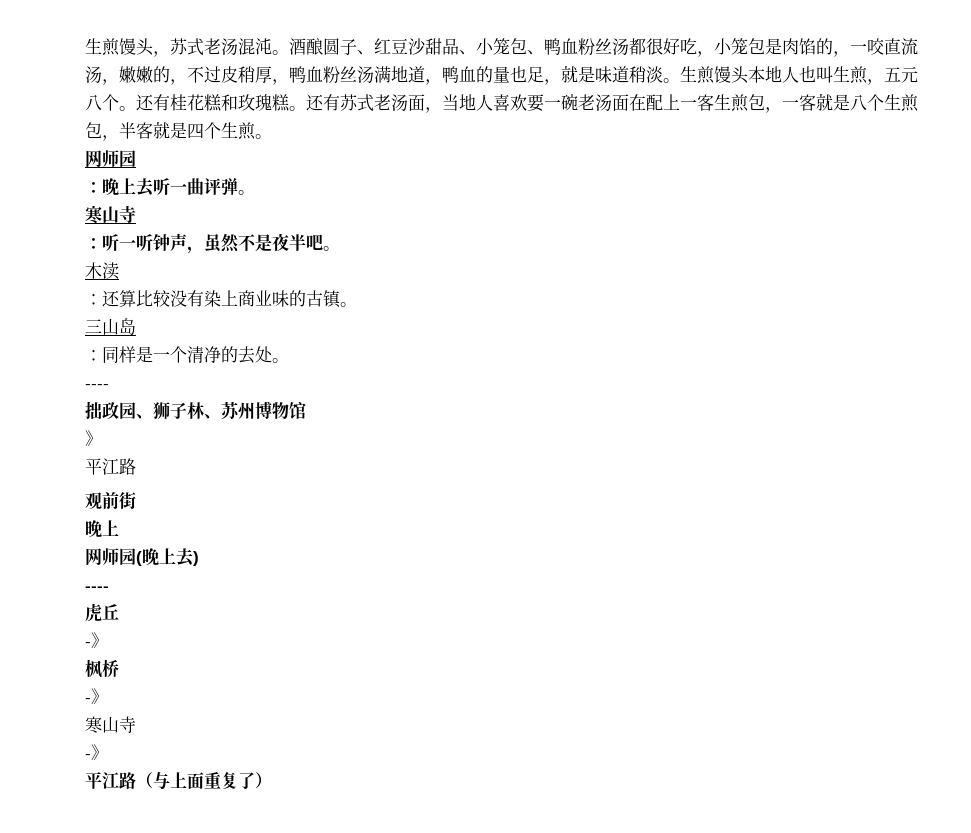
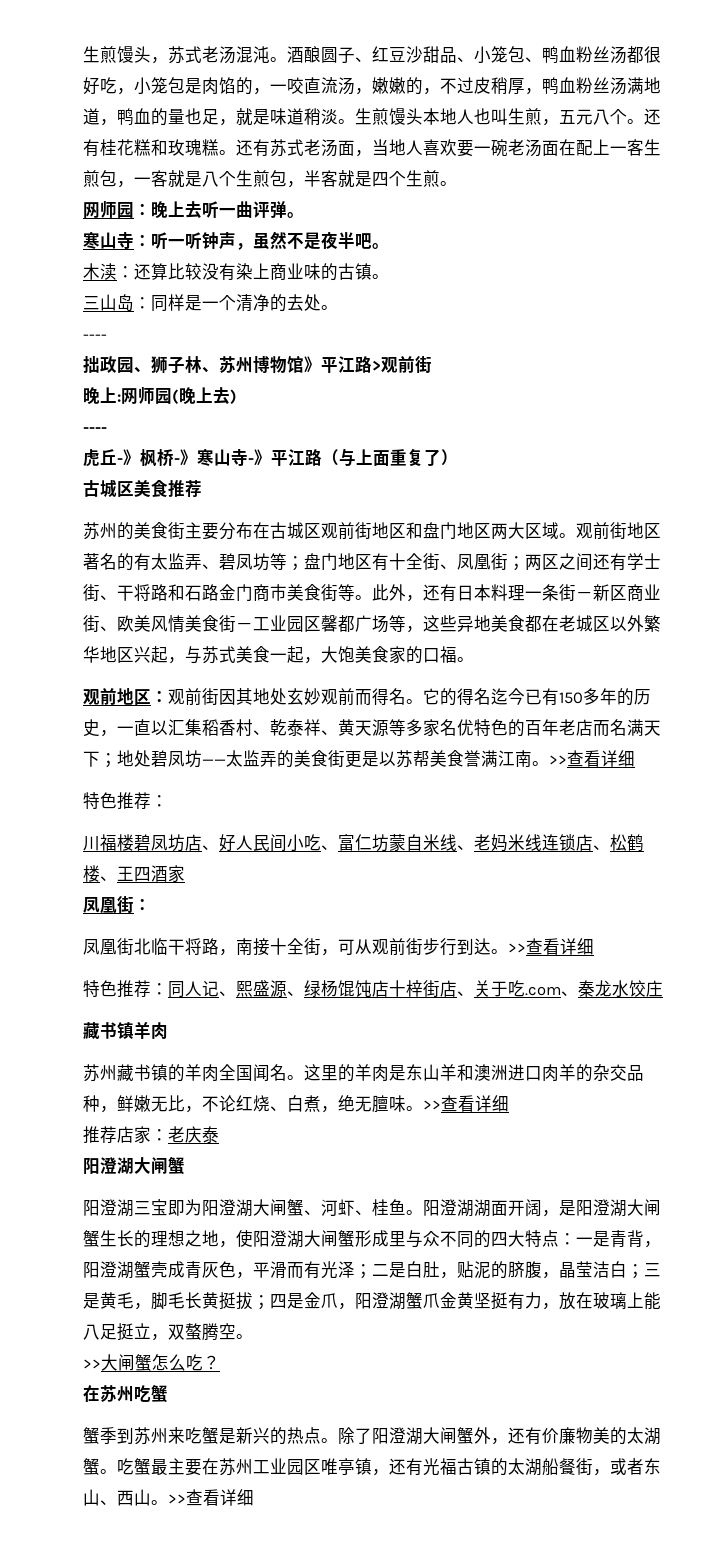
  还有苏式老汤面，当地人喜欢要一碗老汤面在配上一客生煎包，一客就是八个生煎包，半客就是四个生煎。
- 网师园
- ：晚上去听一曲评弹。
- 寒山寺
- ：听一听钟声，虽然不是夜半吧。
+ 网师园：晚上去听一曲评弹。
+ 寒山寺：听一听钟声，虽然不是夜半吧。
- 木渎
- ：还算比较没有染上商业味的古镇。
+ 木渎：还算比较没有染上商业味的古镇。
- 三山岛
- ：同样是一个清净的去处。
+ 三山岛：同样是一个清净的去处。
- 拙政园、狮子林、苏州博物馆
- 》
- 平江路
- 观前街
- 晚上
- 网师园(晚上去)
+ 拙政园、狮子林、苏州博物馆》平江路>观前街
+ 晚上:网师园(晚上去)
- 虎丘
- -》
- 枫桥
- -》
- 寒山寺
- -》
- 平江路（与上面重复了）
+ 虎丘-》枫桥-》寒山寺-》平江路（与上面重复了）
+ 古城区美食推荐
+ 苏州的美食街主要分布在古城区观前街地区和盘门地区两大区域。观前街地区著名的有太监弄、碧凤坊等；盘门地区有十全街、凤凰街；两区之间还有学士街、干将路和石路金门商市美食街等。此外，还有日本料理一条街－新区商业街、欧美风情美食街－工业园区馨都广场等，这些异地美食都在老城区以外繁华地区兴起，与苏式美食一起，大饱美食家的口福。
+ 观前地区：观前街因其地处玄妙观前而得名。它的得名迄今已有150多年的历史，一直以汇集稻香村、乾泰祥、黄天源等多家名优特色的百年老店而名满天下；地处碧凤坊——太监弄的美食街更是以苏帮美食誉满江南。>>查看详细
+ 特色推荐：
+ 川福楼碧凤坊店、好人民间小吃、富仁坊蒙自米线、老妈米线连锁店、松鹤楼、王四酒家
+ 凤凰街：
+ 凤凰街北临干将路，南接十全街，可从观前街步行到达。>>查看详细
+ 特色推荐：同人记、熙盛源、绿杨馄饨店十梓街店、关于吃.com、秦龙水饺庄
+ 藏书镇羊肉
+ 苏州藏书镇的羊肉全国闻名。这里的羊肉是东山羊和澳洲进口肉羊的杂交品种，鲜嫩无比，不论红烧、白煮，绝无膻味。>>查看详细
+ 推荐店家：老庆泰
+ 阳澄湖大闸蟹
+ 阳澄湖三宝即为阳澄湖大闸蟹、河虾、桂鱼。阳澄湖湖面开阔，是阳澄湖大闸蟹生长的理想之地，使阳澄湖大闸蟹形成里与众不同的四大特点：一是青背，阳澄湖蟹壳成青灰色，平滑而有光泽；二是白肚，贴泥的脐腹，晶莹洁白；三是黄毛，脚毛长黄挺拔；四是金爪，阳澄湖蟹爪金黄坚挺有力，放在玻璃上能八足挺立，双螯腾空。
+ >>大闸蟹怎么吃？
+ 在苏州吃蟹
+ 蟹季到苏州来吃蟹是新兴的热点。除了阳澄湖大闸蟹外，还有价廉物美的太湖蟹。吃蟹最主要在苏州工业园区唯亭镇，还有光福古镇的太湖船餐街，或者东山、西山。>>查看详细

